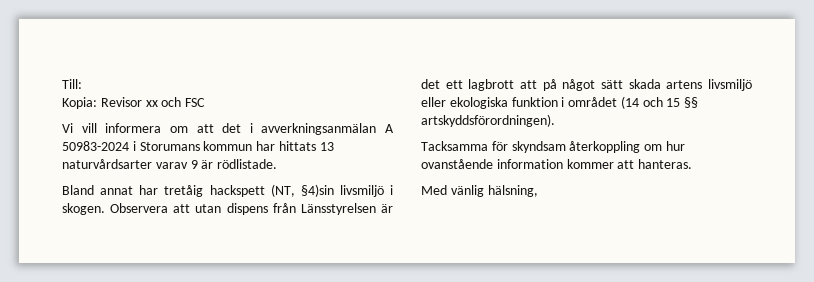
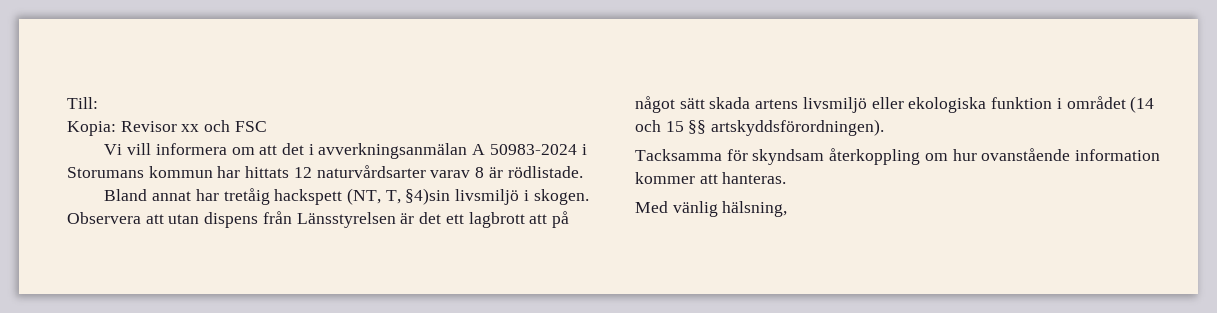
- Vi vill informera om att det i avverkningsanmälan A 50983-2024 i Storumans kommun har hittats 13 naturvårdsarter varav 9 är rödlistade.
+ Vi vill informera om att det i avverkningsanmälan A 50983-2024 i Storumans kommun har hittats 12 naturvårdsarter varav 8 är rödlistade.
- Bland annat har tretåig hackspett (NT, §4)sin livsmiljö i skogen.
+ Bland annat har tretåig hackspett (NT, T, §4)sin livsmiljö i skogen.

